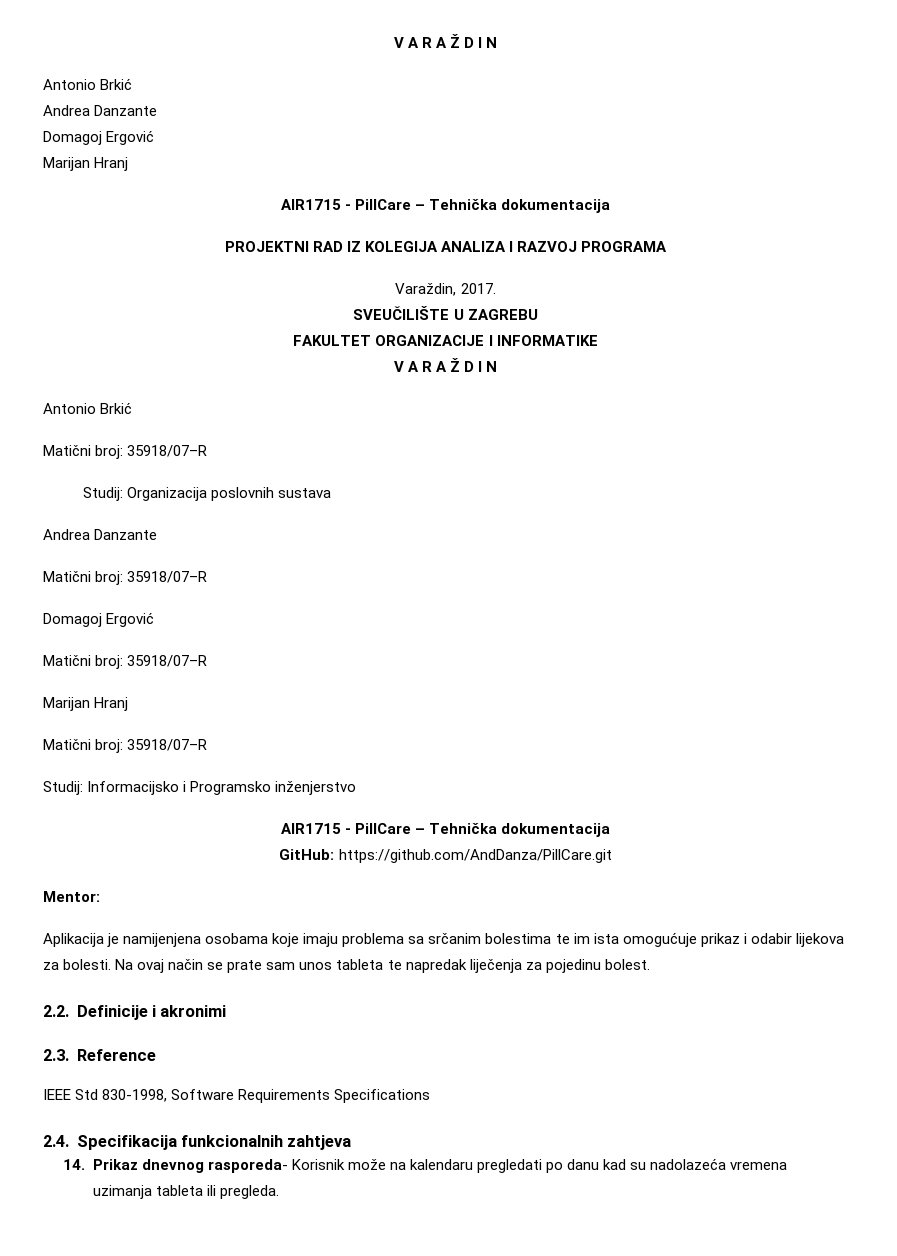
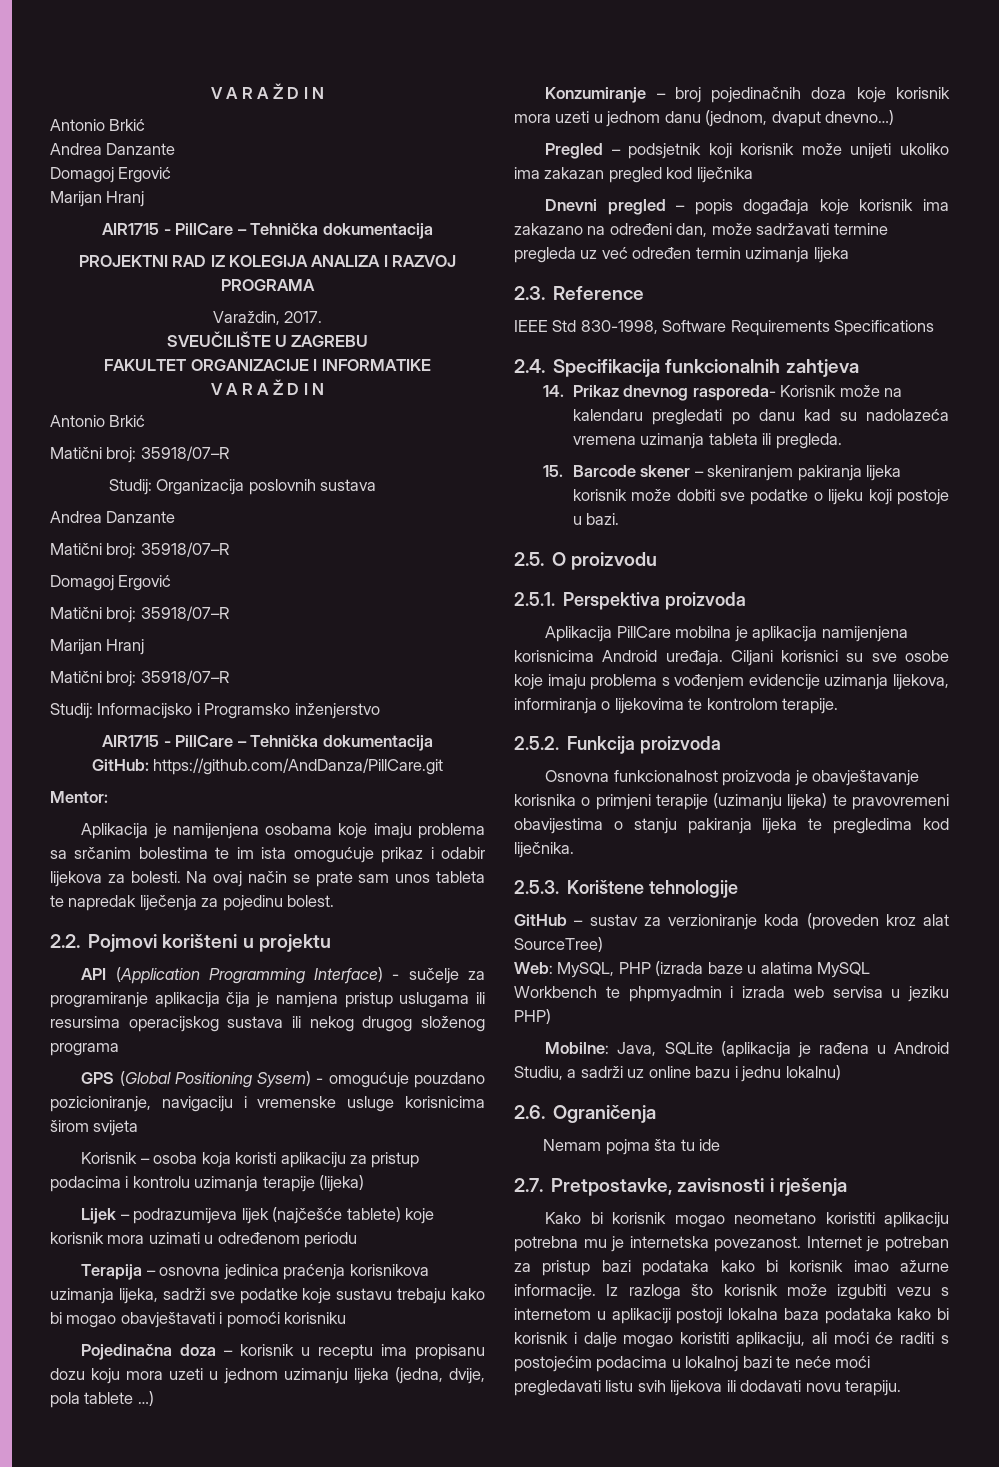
- 2.2. Definicije i akronimi
+ 2.2. Pojmovi korišteni u projektu
+ API (Application Programming Interface) - sučelje za programiranje aplikacija čija je namjena pristup uslugama ili resursima operacijskog sustava ili nekog drugog složenog programa
+ GPS (Global Positioning Sysem) - omogućuje pouzdano pozicioniranje, navigaciju i vremenske usluge korisnicima širom svijeta
+ Korisnik – osoba koja koristi aplikaciju za pristup podacima i kontrolu uzimanja terapije (lijeka)
+ Lijek – podrazumijeva lijek (najčešće tablete) koje korisnik mora uzimati u određenom periodu
+ Terapija – osnovna jedinica praćenja korisnikova uzimanja lijeka, sadrži sve podatke koje sustavu trebaju kako bi mogao obavještavati i pomoći korisniku
+ Pojedinačna doza – korisnik u receptu ima propisanu dozu koju mora uzeti u jednom uzimanju lijeka (jedna, dvije, pola tablete …)
+ Konzumiranje – broj pojedinačnih doza koje korisnik mora uzeti u jednom danu (jednom, dvaput dnevno…)
+ Pregled – podsjetnik koji korisnik može unijeti ukoliko ima zakazan pregled kod liječnika
+ Dnevni pregled – popis događaja koje korisnik ima zakazano na određeni dan, može sadržavati termine pregleda uz već određen termin uzimanja lijeka
+ 15. Barcode skener – skeniranjem pakiranja lijeka korisnik može dobiti sve podatke o lijeku koji postoje u bazi.
+ 2.5. O proizvodu
+ 2.5.1. Perspektiva proizvoda
+ Aplikacija PillCare mobilna je aplikacija namijenjena korisnicima Android uređaja. Ciljani korisnici su sve osobe koje imaju problema s vođenjem evidencije uzimanja lijekova, informiranja o lijekovima te kontrolom terapije.
+ 2.5.2. Funkcija proizvoda
+ Osnovna funkcionalnost proizvoda je obavještavanje korisnika o primjeni terapije (uzimanju lijeka) te pravovremeni obavijestima o stanju pakiranja lijeka te pregledima kod liječnika.
+ 2.5.3. Korištene tehnologije
+ GitHub – sustav za verzioniranje koda (proveden kroz alat SourceTree)
+ Web: MySQL, PHP (izrada baze u alatima MySQL Workbench te phpmyadmin i izrada web servisa u jeziku PHP)
+ Mobilne: Java, SQLite (aplikacija je rađena u Android Studiu, a sadrži uz online bazu i jednu lokalnu)
+ 2.6. Ograničenja
+ Nemam pojma šta tu ide
+ 2.7. Pretpostavke, zavisnosti i rješenja
+ Kako bi korisnik mogao neometano koristiti aplikaciju potrebna mu je internetska povezanost. Internet je potreban za pristup bazi podataka kako bi korisnik imao ažurne informacije. Iz razloga što korisnik može izgubiti vezu s internetom u aplikaciji postoji lokalna baza podataka kako bi korisnik i dalje mogao koristiti aplikaciju, ali moći će raditi s postojećim podacima u lokalnoj bazi te neće moći pregledavati listu svih lijekova ili dodavati novu terapiju.

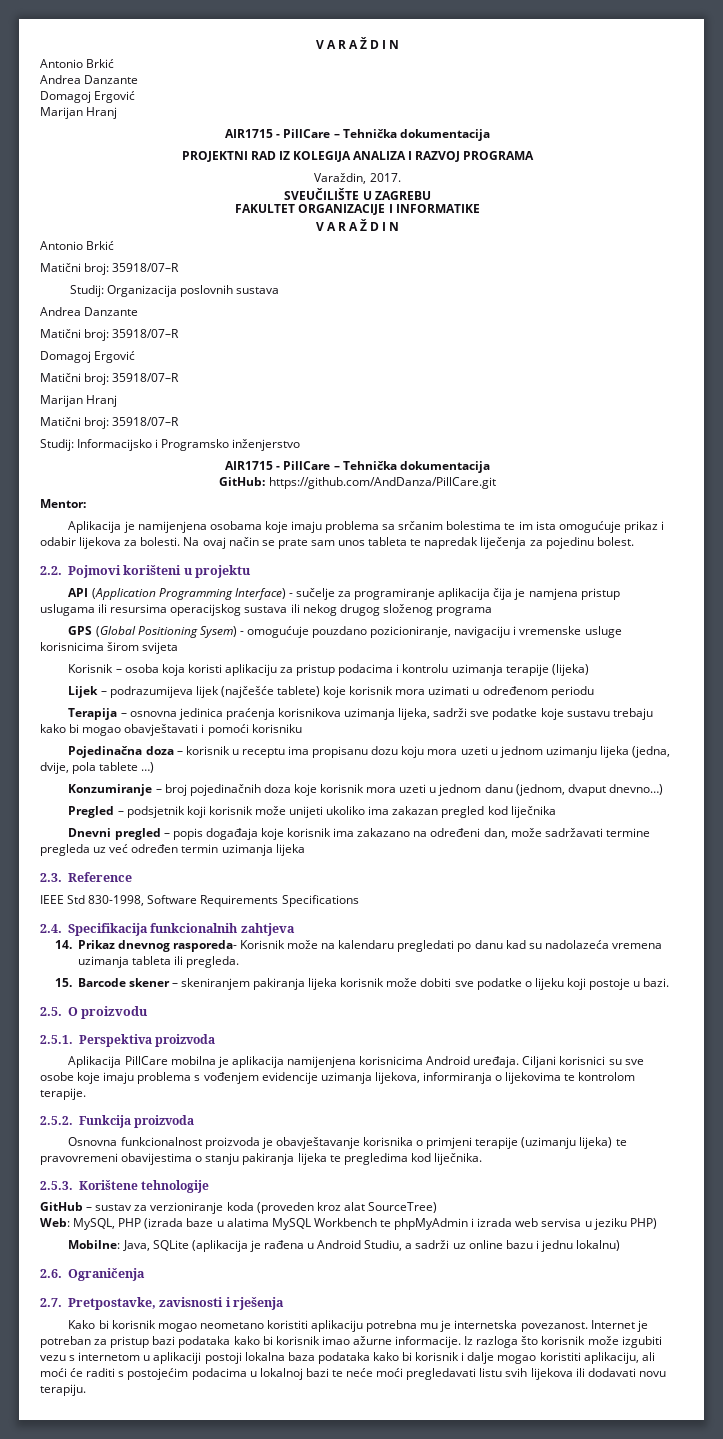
- Web: MySQL, PHP (izrada baze u alatima MySQL Workbench te phpmyadmin i izrada web servisa u jeziku PHP)
+ Web: MySQL, PHP (izrada baze u alatima MySQL Workbench te phpMyAdmin i izrada web servisa u jeziku PHP)
- Nemam pojma šta tu ide

